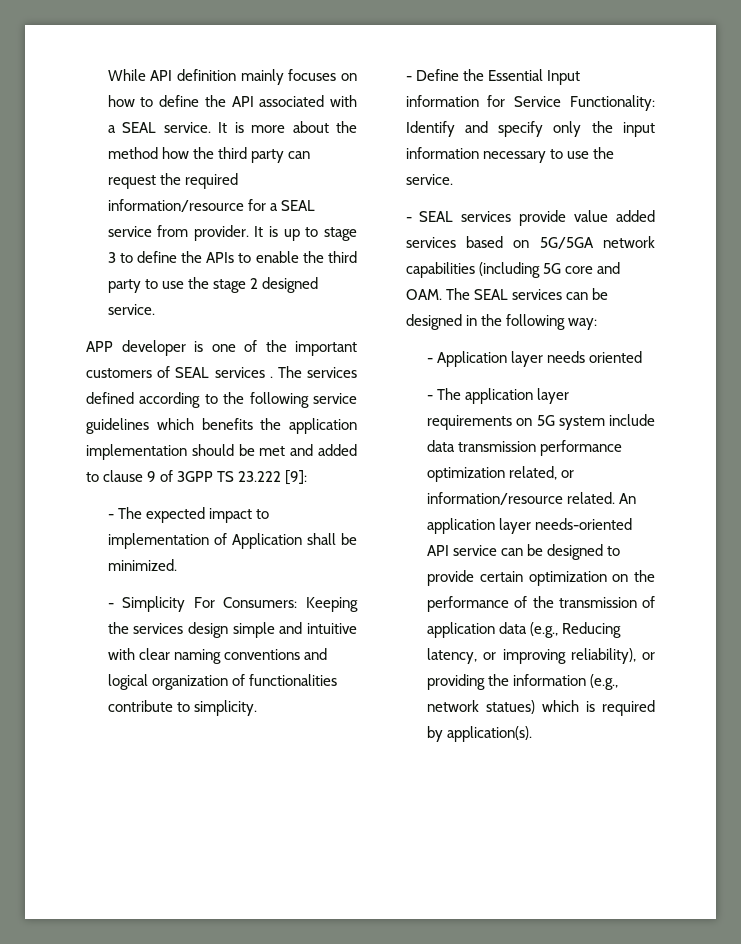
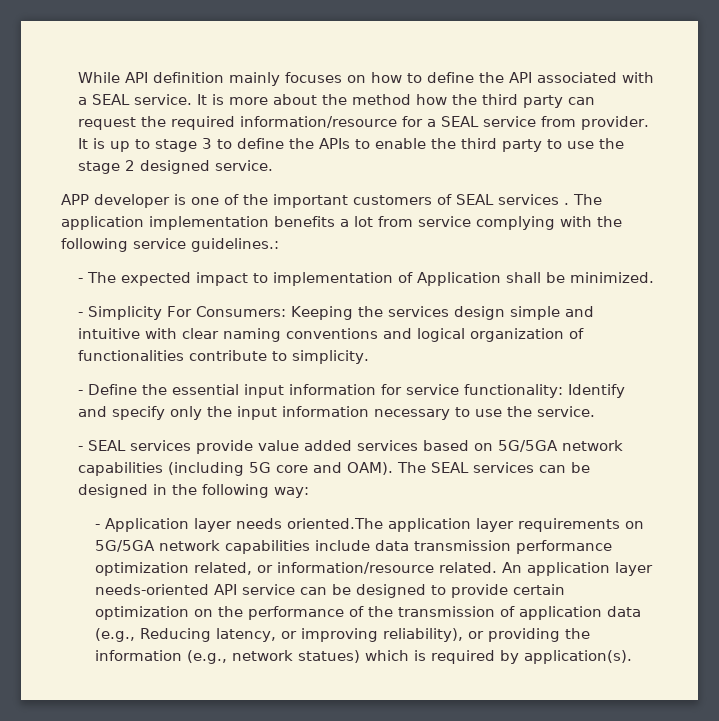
- The services defined according to the following service guidelines which benefits the application implementation should be met and added to clause 9 of 3GPP TS 23.222 [9]:
+ The application implementation benefits a lot from service complying with the following service guidelines.:
- - Define the Essential Input information for Service Functionality: Identify and specify only the input information necessary to use the service.
+ - Define the essential input information for service functionality: Identify and specify only the input information necessary to use the service.
- - SEAL services provide value added services based on 5G/5GA network capabilities (including 5G core and OAM. The SEAL services can be designed in the following way:
+ - SEAL services provide value added services based on 5G/5GA network capabilities (including 5G core and OAM). The SEAL services can be designed in the following way:
- - Application layer needs oriented
- - The application layer requirements on 5G system include data transmission performance optimization related, or information/resource related.
+ - Application layer needs oriented.The application layer requirements on 5G/5GA network capabilities include data transmission performance optimization related, or information/resource related.

